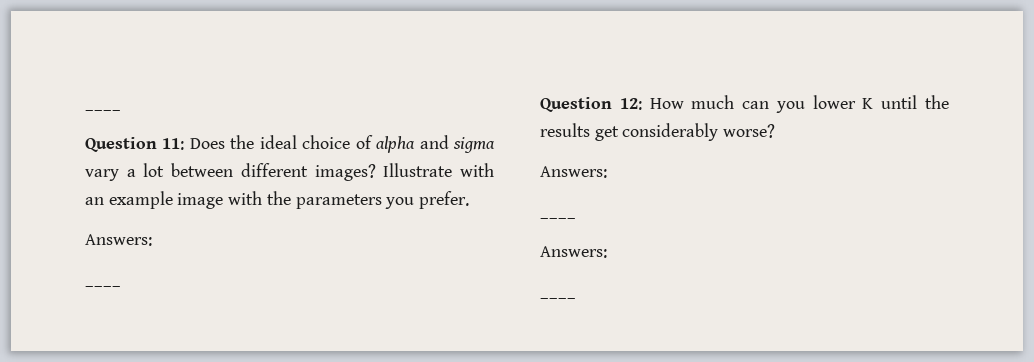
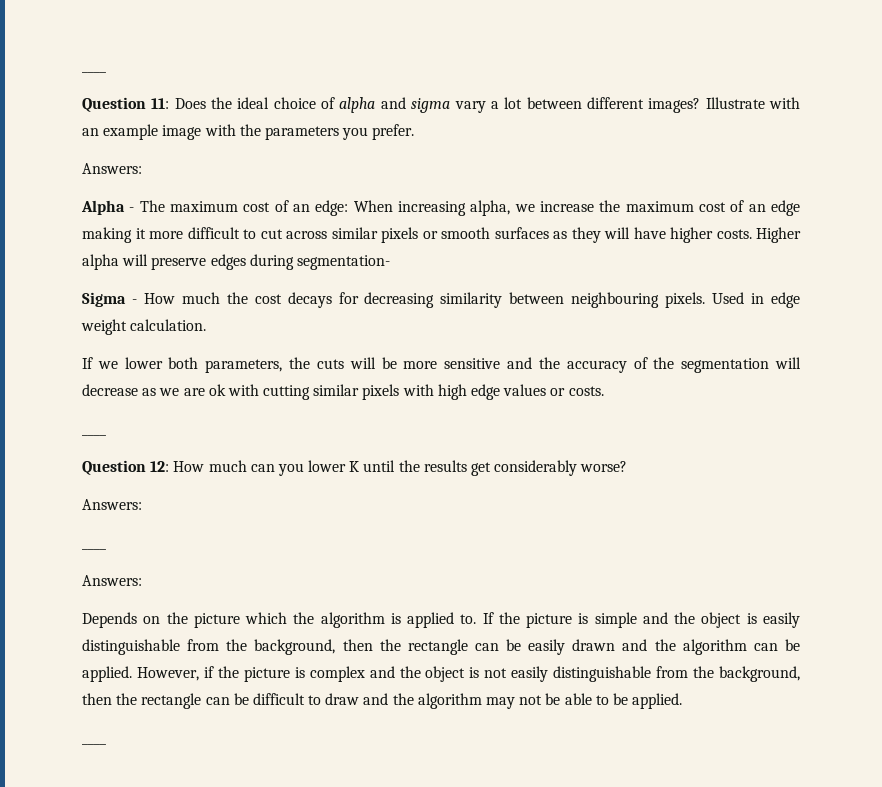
+ Alpha - The maximum cost of an edge: When increasing alpha, we increase the maximum cost of an edge making it more difficult to cut across similar pixels or smooth surfaces as they will have higher costs. Higher alpha will preserve edges during segmentation-
+ Sigma - How much the cost decays for decreasing similarity between neighbouring pixels. Used in edge weight calculation.
+ If we lower both parameters, the cuts will be more sensitive and the accuracy of the segmentation will decrease as we are ok with cutting similar pixels with high edge values or costs.
+ Depends on the picture which the algorithm is applied to. If the picture is simple and the object is easily distinguishable from the background, then the rectangle can be easily drawn and the algorithm can be applied. However, if the picture is complex and the object is not easily distinguishable from the background, then the rectangle can be difficult to draw and the algorithm may not be able to be applied.

